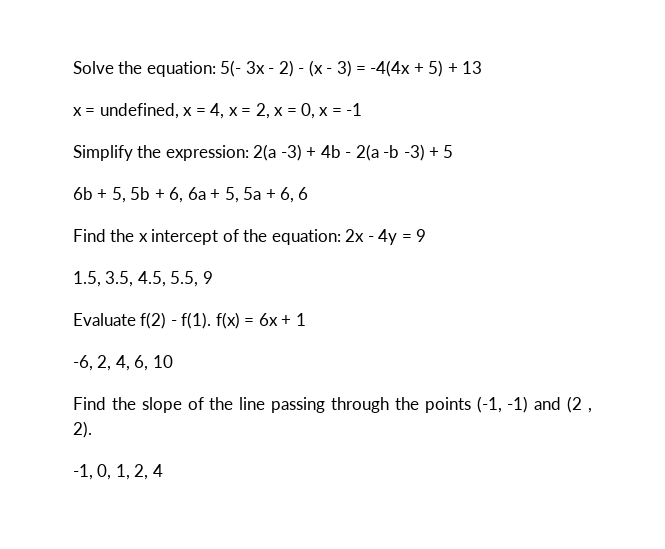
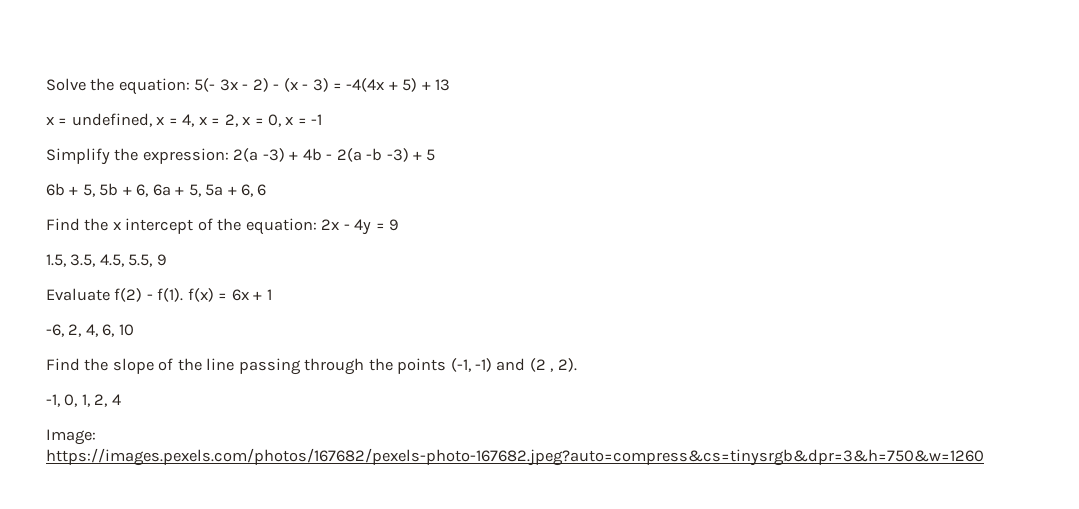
+ Image: https://images.pexels.com/photos/167682/pexels-photo-167682.jpeg?auto=compress&cs=tinysrgb&dpr=3&h=750&w=1260

